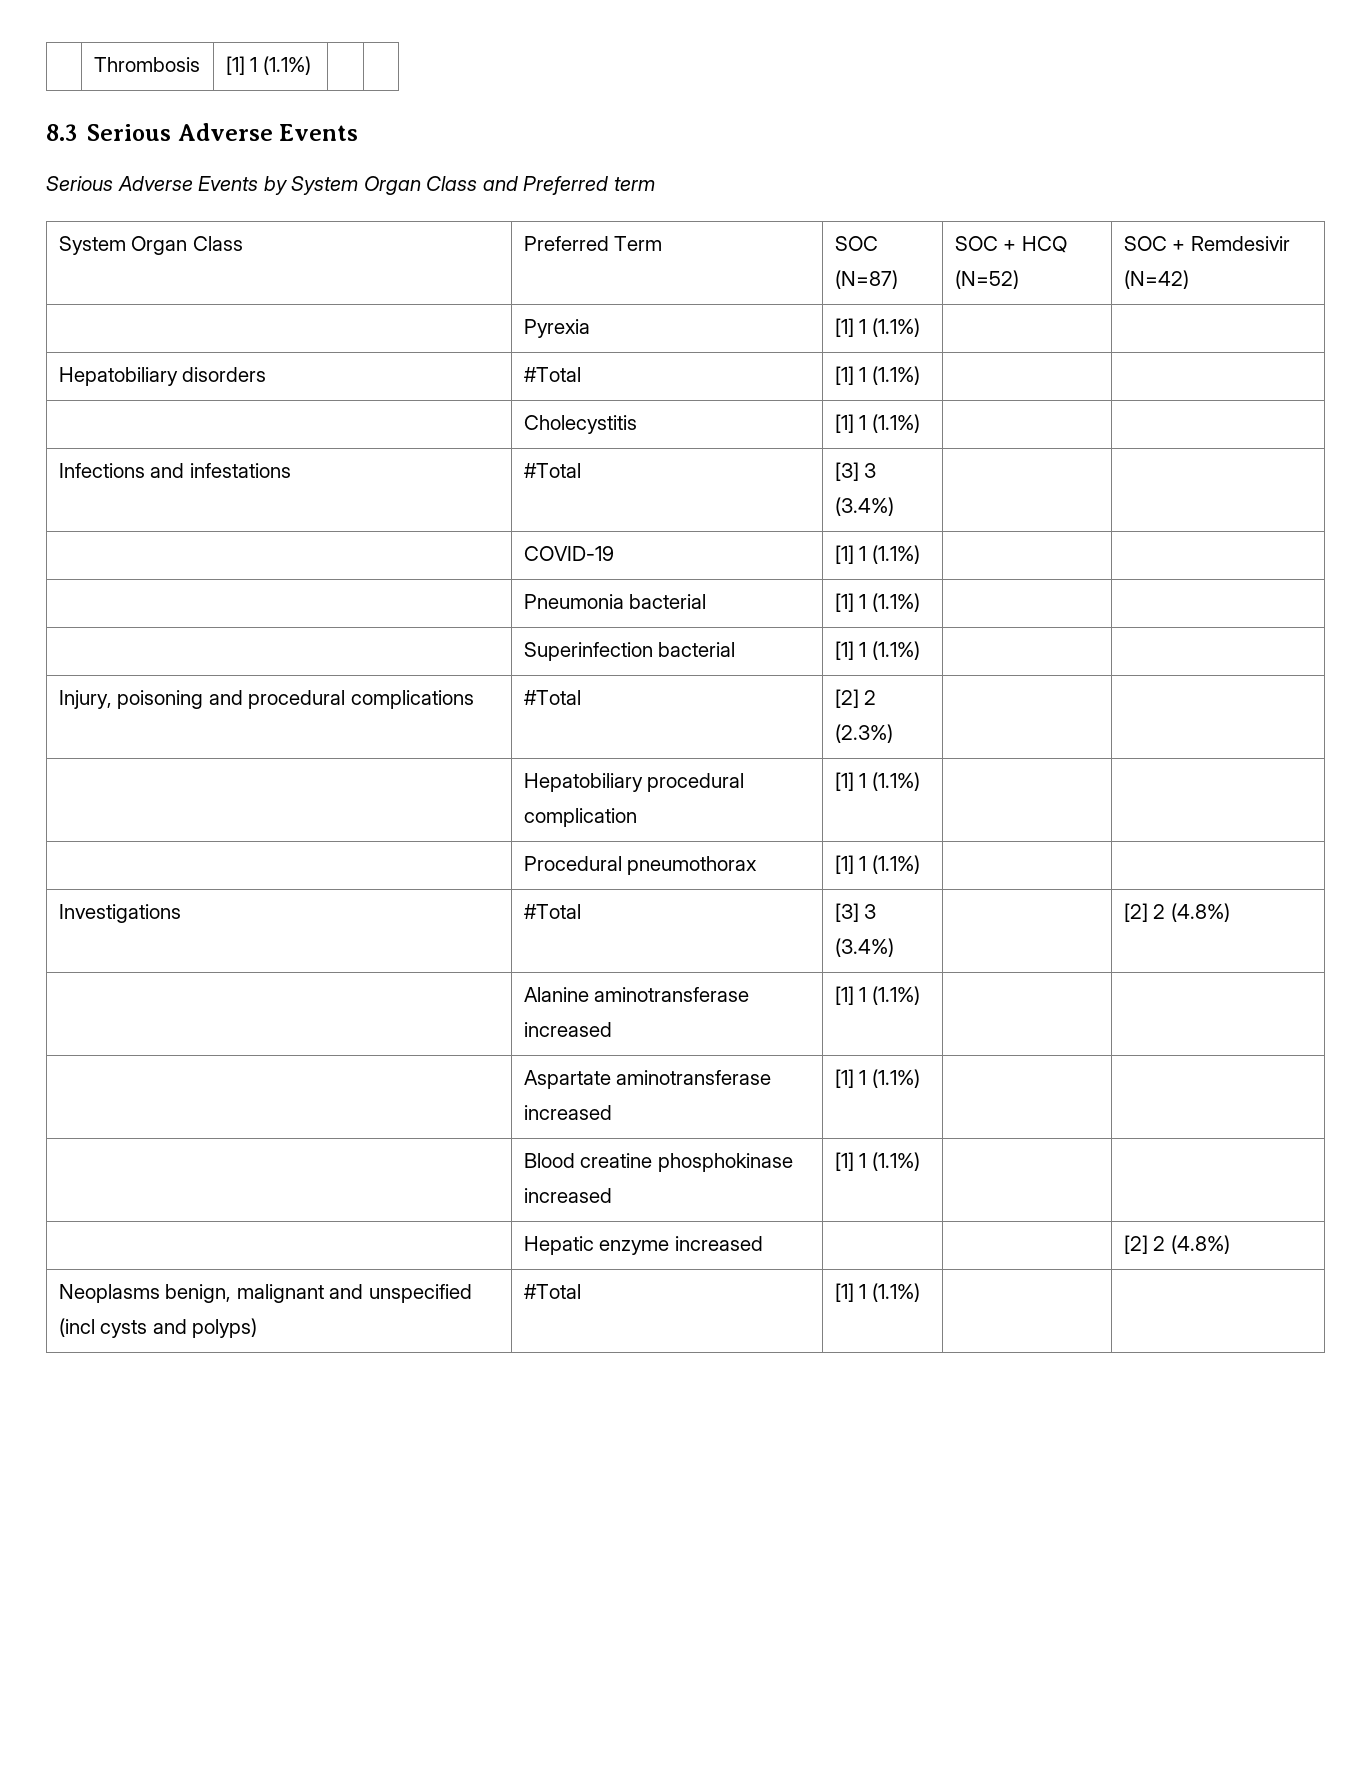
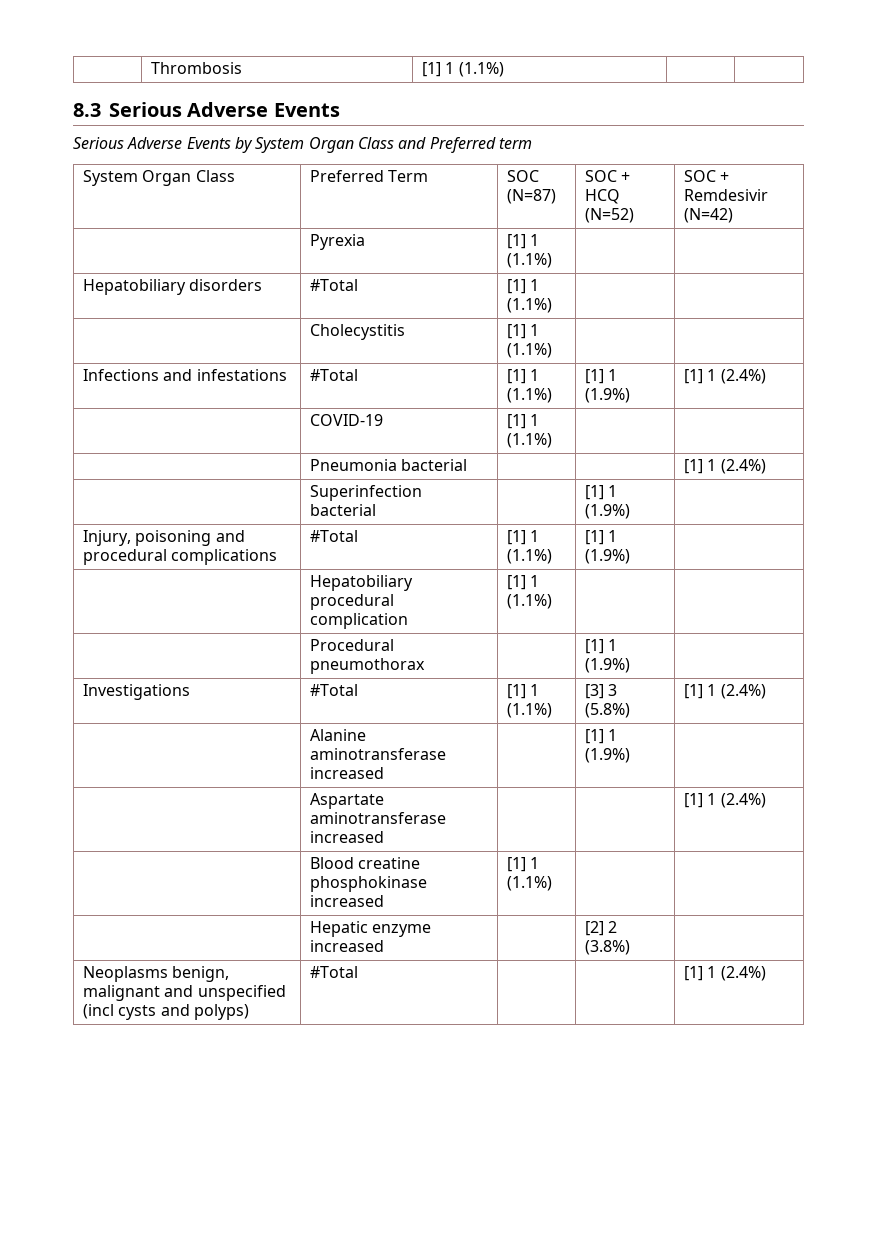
- Infections and infestations | #Total | [3] 3 (3.4%) | |
+ Infections and infestations | #Total | [1] 1 (1.1%) | [1] 1 (1.9%) | [1] 1 (2.4%)
- | Pneumonia bacterial | [1] 1 (1.1%) | |
+ | Pneumonia bacterial | | | [1] 1 (2.4%)
- | Superinfection bacterial | [1] 1 (1.1%) | |
+ | Superinfection bacterial | | [1] 1 (1.9%) |
- Injury, poisoning and procedural complications | #Total | [2] 2 (2.3%) | |
+ Injury, poisoning and procedural complications | #Total | [1] 1 (1.1%) | [1] 1 (1.9%) |
- | Procedural pneumothorax | [1] 1 (1.1%) | |
+ | Procedural pneumothorax | | [1] 1 (1.9%) |
- Investigations | #Total | [3] 3 (3.4%) | | [2] 2 (4.8%)
+ Investigations | #Total | [1] 1 (1.1%) | [3] 3 (5.8%) | [1] 1 (2.4%)
- | Alanine aminotransferase increased | [1] 1 (1.1%) | |
+ | Alanine aminotransferase increased | | [1] 1 (1.9%) |
- | Aspartate aminotransferase increased | [1] 1 (1.1%) | |
+ | Aspartate aminotransferase increased | | | [1] 1 (2.4%)
- | Hepatic enzyme increased | | | [2] 2 (4.8%)
+ | Hepatic enzyme increased | | [2] 2 (3.8%) |
- Neoplasms benign, malignant and unspecified (incl cysts and polyps) | #Total | [1] 1 (1.1%) | |
+ Neoplasms benign, malignant and unspecified (incl cysts and polyps) | #Total | | | [1] 1 (2.4%)

